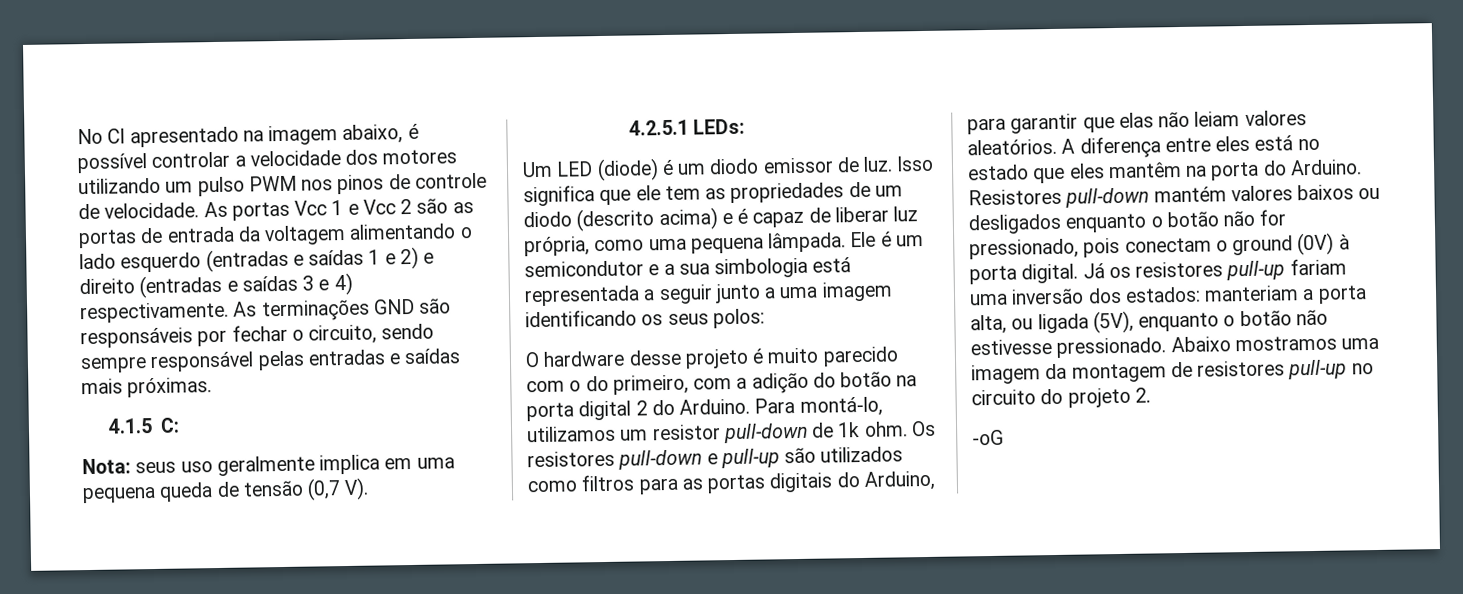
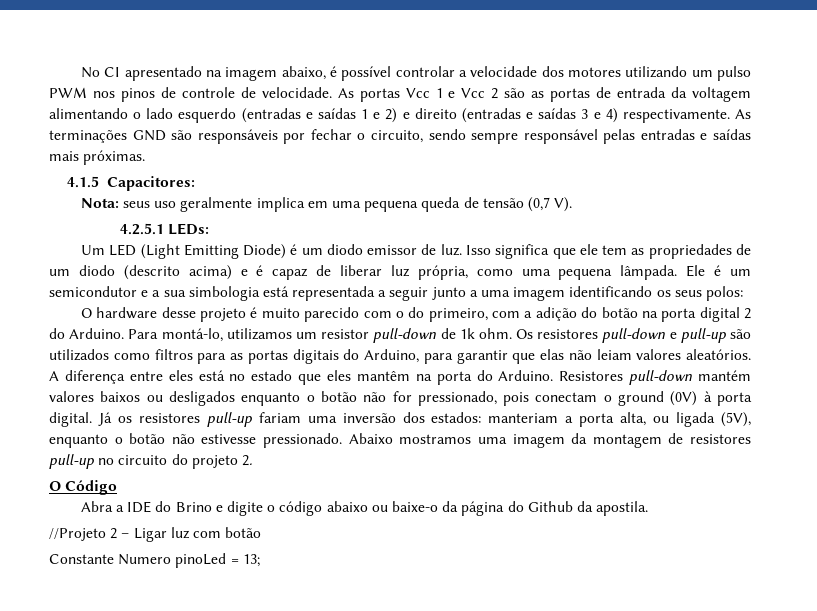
- 4.1.5 C:
+ 4.1.5 Capacitores:
- Um LED (diode) é um diodo emissor de luz.
+ Um LED (Light Emitting Diode) é um diodo emissor de luz.
- -oG
+ O Código
+ Abra a IDE do Brino e digite o código abaixo ou baixe-o da página do Github da apostila.
+ //Projeto 2 – Ligar luz com botão
+ Constante Numero pinoLed = 13;

